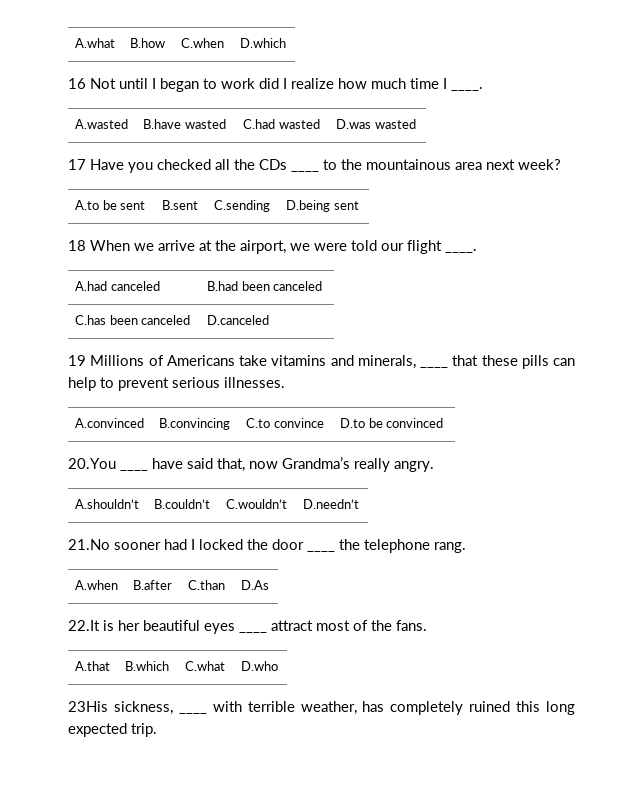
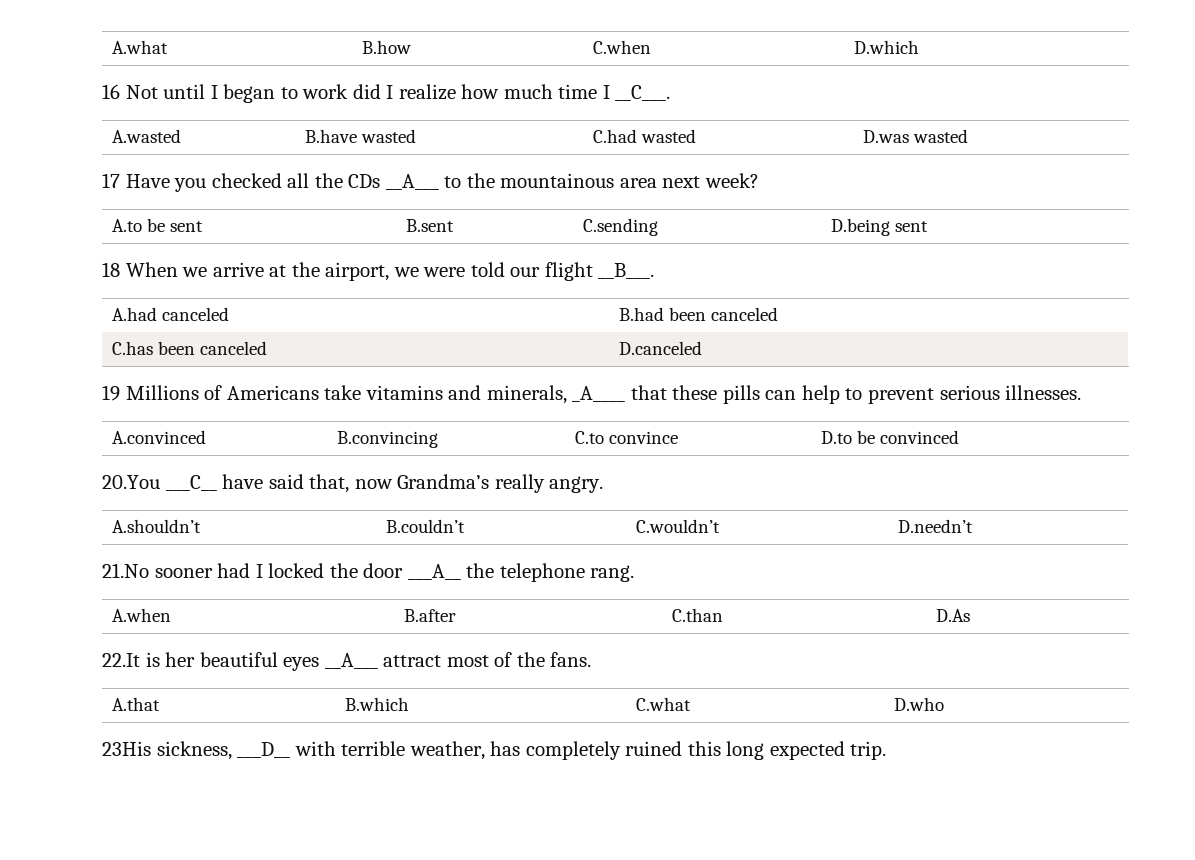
- 16 Not until I began to work did I realize how much time I ____.
+ 16 Not until I began to work did I realize how much time I __C___.
- 17 Have you checked all the CDs ____ to the mountainous area next week?
+ 17 Have you checked all the CDs __A___ to the mountainous area next week?
- 18 When we arrive at the airport, we were told our flight ____.
+ 18 When we arrive at the airport, we were told our flight __B___.
- 19 Millions of Americans take vitamins and minerals, ____ that these pills can help to prevent serious illnesses.
+ 19 Millions of Americans take vitamins and minerals, _A____ that these pills can help to prevent serious illnesses.
- 20.You ____ have said that, now Grandma’s really angry.
+ 20.You ___C__ have said that, now Grandma’s really angry.
- 21.No sooner had I locked the door ____ the telephone rang.
+ 21.No sooner had I locked the door ___A__ the telephone rang.
- 22.It is her beautiful eyes ____ attract most of the fans.
+ 22.It is her beautiful eyes __A___ attract most of the fans.
- 23His sickness, ____ with terrible weather, has completely ruined this long expected trip.
+ 23His sickness, ___D__ with terrible weather, has completely ruined this long expected trip.

